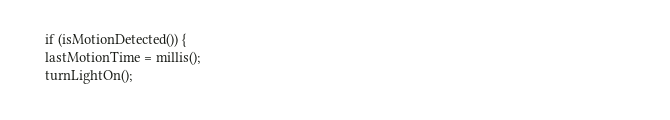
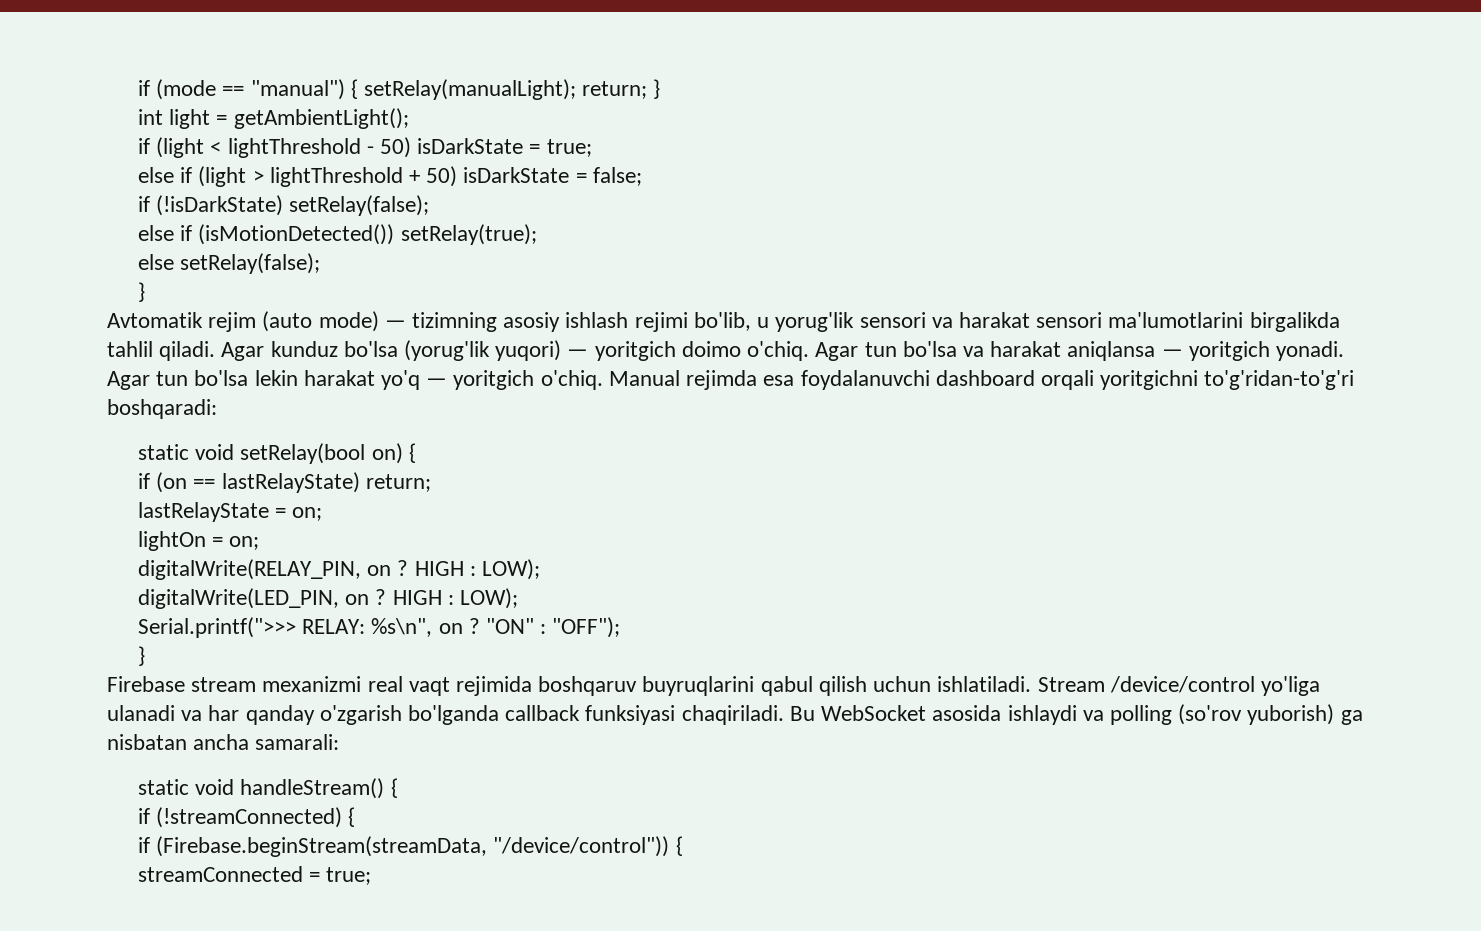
- if (isMotionDetected()) {
- lastMotionTime = millis();
- turnLightOn();
+ if (mode == "manual") { setRelay(manualLight); return; }
+ int light = getAmbientLight();
+ if (light < lightThreshold - 50) isDarkState = true;
+ else if (light > lightThreshold + 50) isDarkState = false;
+ if (!isDarkState) setRelay(false);
+ else if (isMotionDetected()) setRelay(true);
+ else setRelay(false);
+ }
+ Avtomatik rejim (auto mode) — tizimning asosiy ishlash rejimi bo'lib, u yorug'lik sensori va harakat sensori ma'lumotlarini birgalikda tahlil qiladi. Agar kunduz bo'lsa (yorug'lik yuqori) — yoritgich doimo o'chiq. Agar tun bo'lsa va harakat aniqlansa — yoritgich yonadi. Agar tun bo'lsa lekin harakat yo'q — yoritgich o'chiq. Manual rejimda esa foydalanuvchi dashboard orqali yoritgichni to'g'ridan-to'g'ri boshqaradi:
+ static void setRelay(bool on) {
+ if (on == lastRelayState) return;
+ lastRelayState = on;
+ lightOn = on;
+ digitalWrite(RELAY_PIN, on ? HIGH : LOW);
+ digitalWrite(LED_PIN, on ? HIGH : LOW);
+ Serial.printf(">>> RELAY: %s\n", on ? "ON" : "OFF");
+ }
+ Firebase stream mexanizmi real vaqt rejimida boshqaruv buyruqlarini qabul qilish uchun ishlatiladi. Stream /device/control yo'liga ulanadi va har qanday o'zgarish bo'lganda callback funksiyasi chaqiriladi. Bu WebSocket asosida ishlaydi va polling (so'rov yuborish) ga nisbatan ancha samarali:
+ static void handleStream() {
+ if (!streamConnected) {
+ if (Firebase.beginStream(streamData, "/device/control")) {
+ streamConnected = true;

